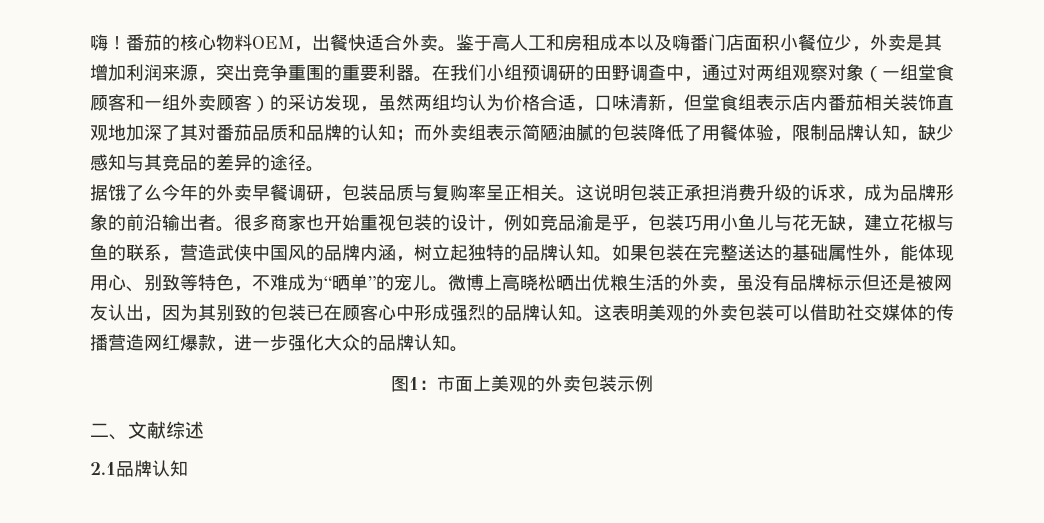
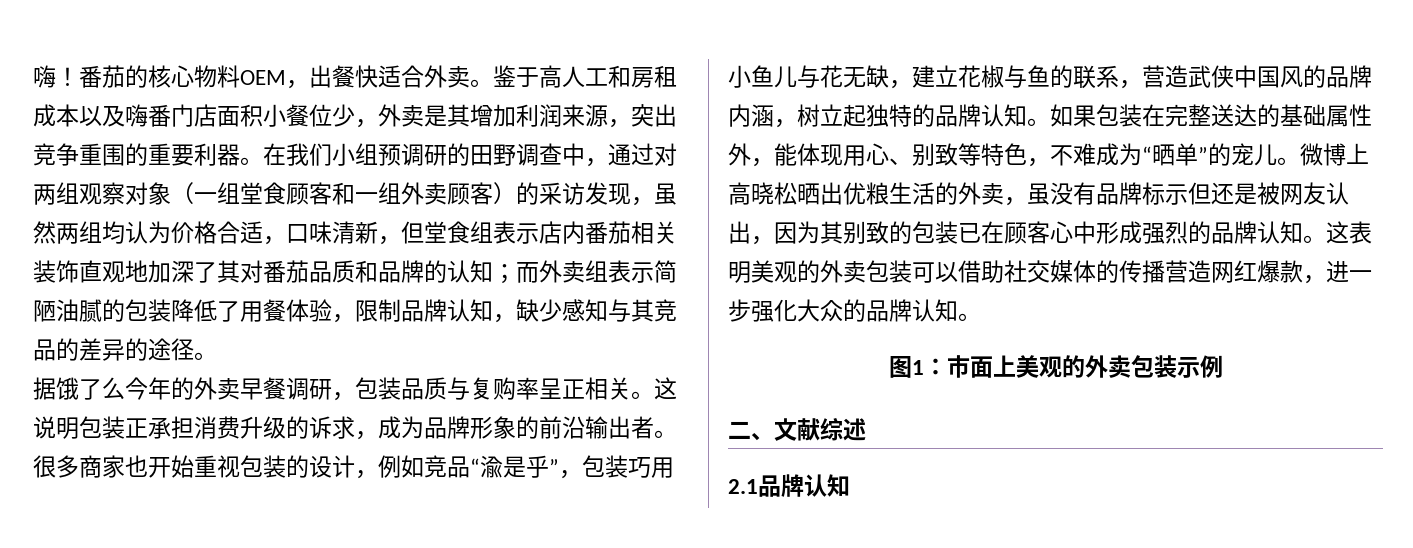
- 很多商家也开始重视包装的设计，例如竞品渝是乎，包装巧用小鱼儿与花无缺，建立花椒与鱼的联系，营造武侠中国风的品牌内涵，树立起独特的品牌认知。
+ 很多商家也开始重视包装的设计，例如竞品“渝是乎”，包装巧用小鱼儿与花无缺，建立花椒与鱼的联系，营造武侠中国风的品牌内涵，树立起独特的品牌认知。

